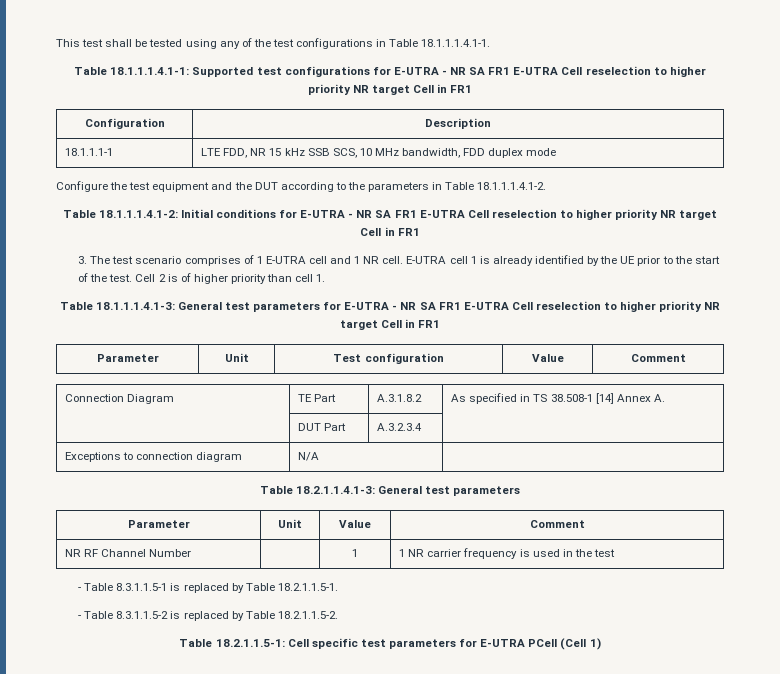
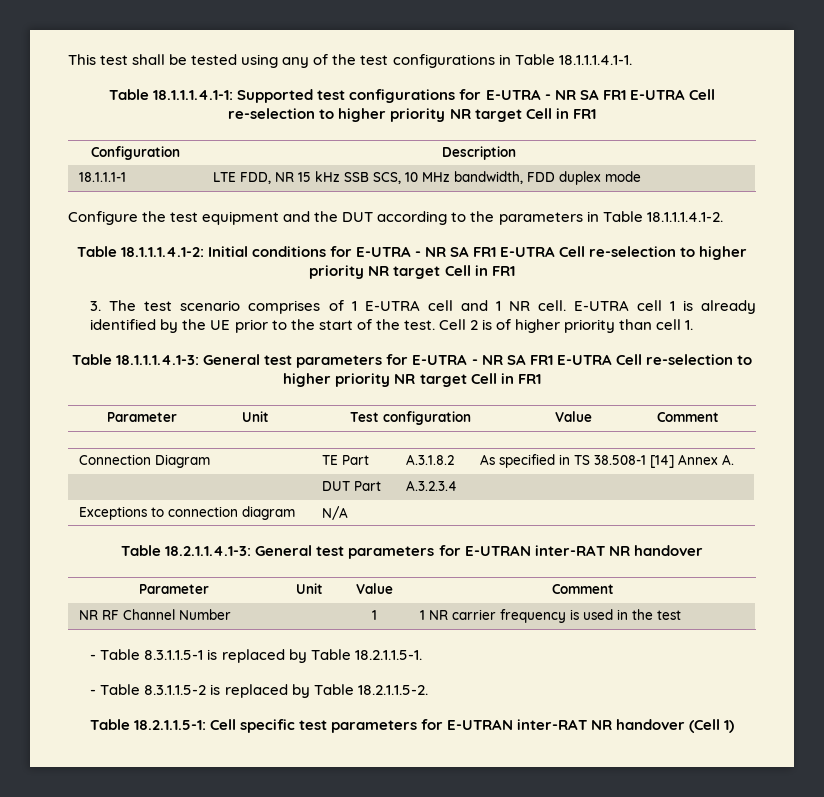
- Table 18.1.1.1.4.1-1: Supported test configurations for E-UTRA - NR SA FR1 E-UTRA Cell reselection to higher priority NR target Cell in FR1
+ Table 18.1.1.1.4.1-1: Supported test configurations for E-UTRA - NR SA FR1 E-UTRA Cell re-selection to higher priority NR target Cell in FR1
- Table 18.1.1.1.4.1-2: Initial conditions for E-UTRA - NR SA FR1 E-UTRA Cell reselection to higher priority NR target Cell in FR1
+ Table 18.1.1.1.4.1-2: Initial conditions for E-UTRA - NR SA FR1 E-UTRA Cell re-selection to higher priority NR target Cell in FR1
- Table 18.1.1.1.4.1-3: General test parameters for E-UTRA - NR SA FR1 E-UTRA Cell reselection to higher priority NR target Cell in FR1
+ Table 18.1.1.1.4.1-3: General test parameters for E-UTRA - NR SA FR1 E-UTRA Cell re-selection to higher priority NR target Cell in FR1
- Table 18.2.1.1.4.1-3: General test parameters
+ Table 18.2.1.1.4.1-3: General test parameters for E-UTRAN inter-RAT NR handover
- Table 18.2.1.1.5-1: Cell specific test parameters for E-UTRA PCell (Cell 1)
+ Table 18.2.1.1.5-1: Cell specific test parameters for E-UTRAN inter-RAT NR handover (Cell 1)

